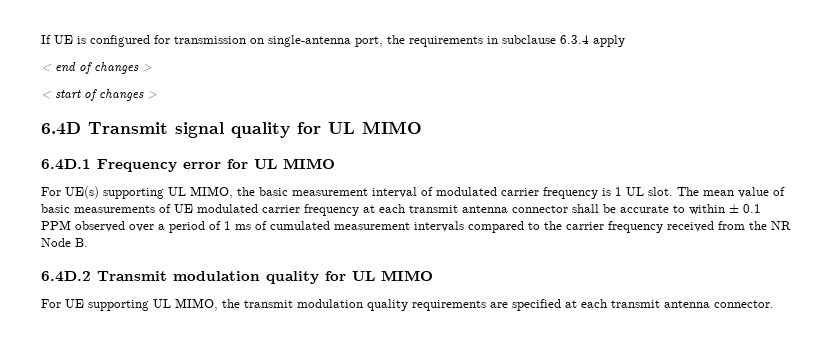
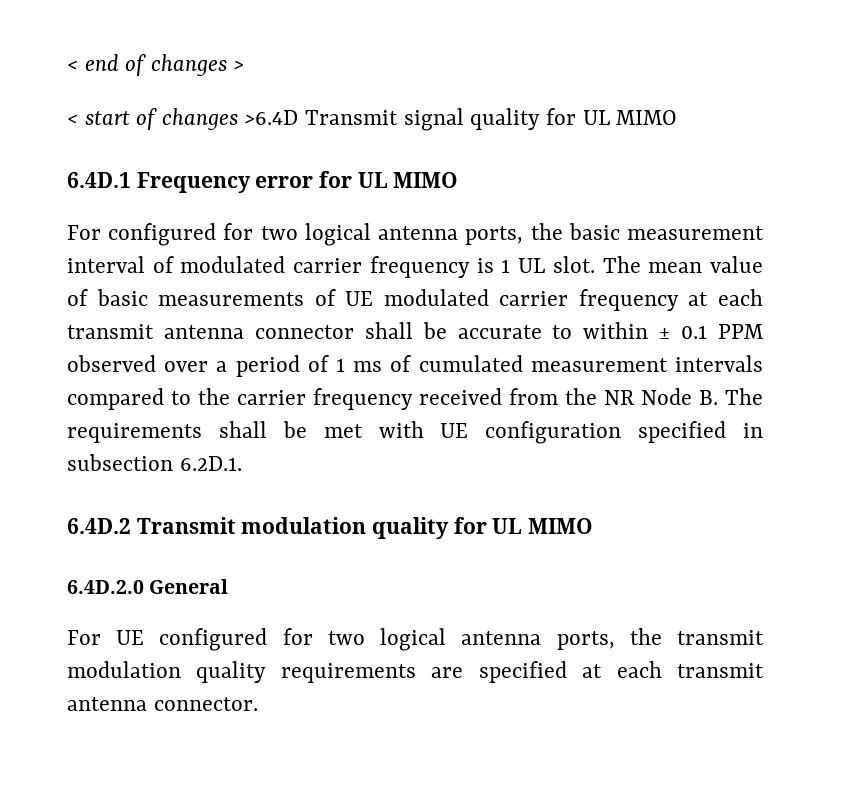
- If UE is configured for transmission on single-antenna port, the requirements in subclause 6.3.4 apply
- < start of changes >
- 6.4D Transmit signal quality for UL MIMO
+ < start of changes >6.4D Transmit signal quality for UL MIMO
- For UE(s) supporting UL MIMO, the basic measurement interval of modulated carrier frequency is 1 UL slot.
+ For configured for two logical antenna ports, the basic measurement interval of modulated carrier frequency is 1 UL slot.
- The mean value of basic measurements of UE modulated carrier frequency at each transmit antenna connector shall be accurate to within ± 0.1 PPM observed over a period of 1 ms of cumulated measurement intervals compared to the carrier frequency received from the NR Node B.
+ The mean value of basic measurements of UE modulated carrier frequency at each transmit antenna connector shall be accurate to within ± 0.1 PPM observed over a period of 1 ms of cumulated measurement intervals compared to the carrier frequency received from the NR Node B. The requirements shall be met with UE configuration specified in subsection 6.2D.1.
+ 6.4D.2.0 General
- For UE supporting UL MIMO, the transmit modulation quality requirements are specified at each transmit antenna connector.
+ For UE configured for two logical antenna ports, the transmit modulation quality requirements are specified at each transmit antenna connector.

